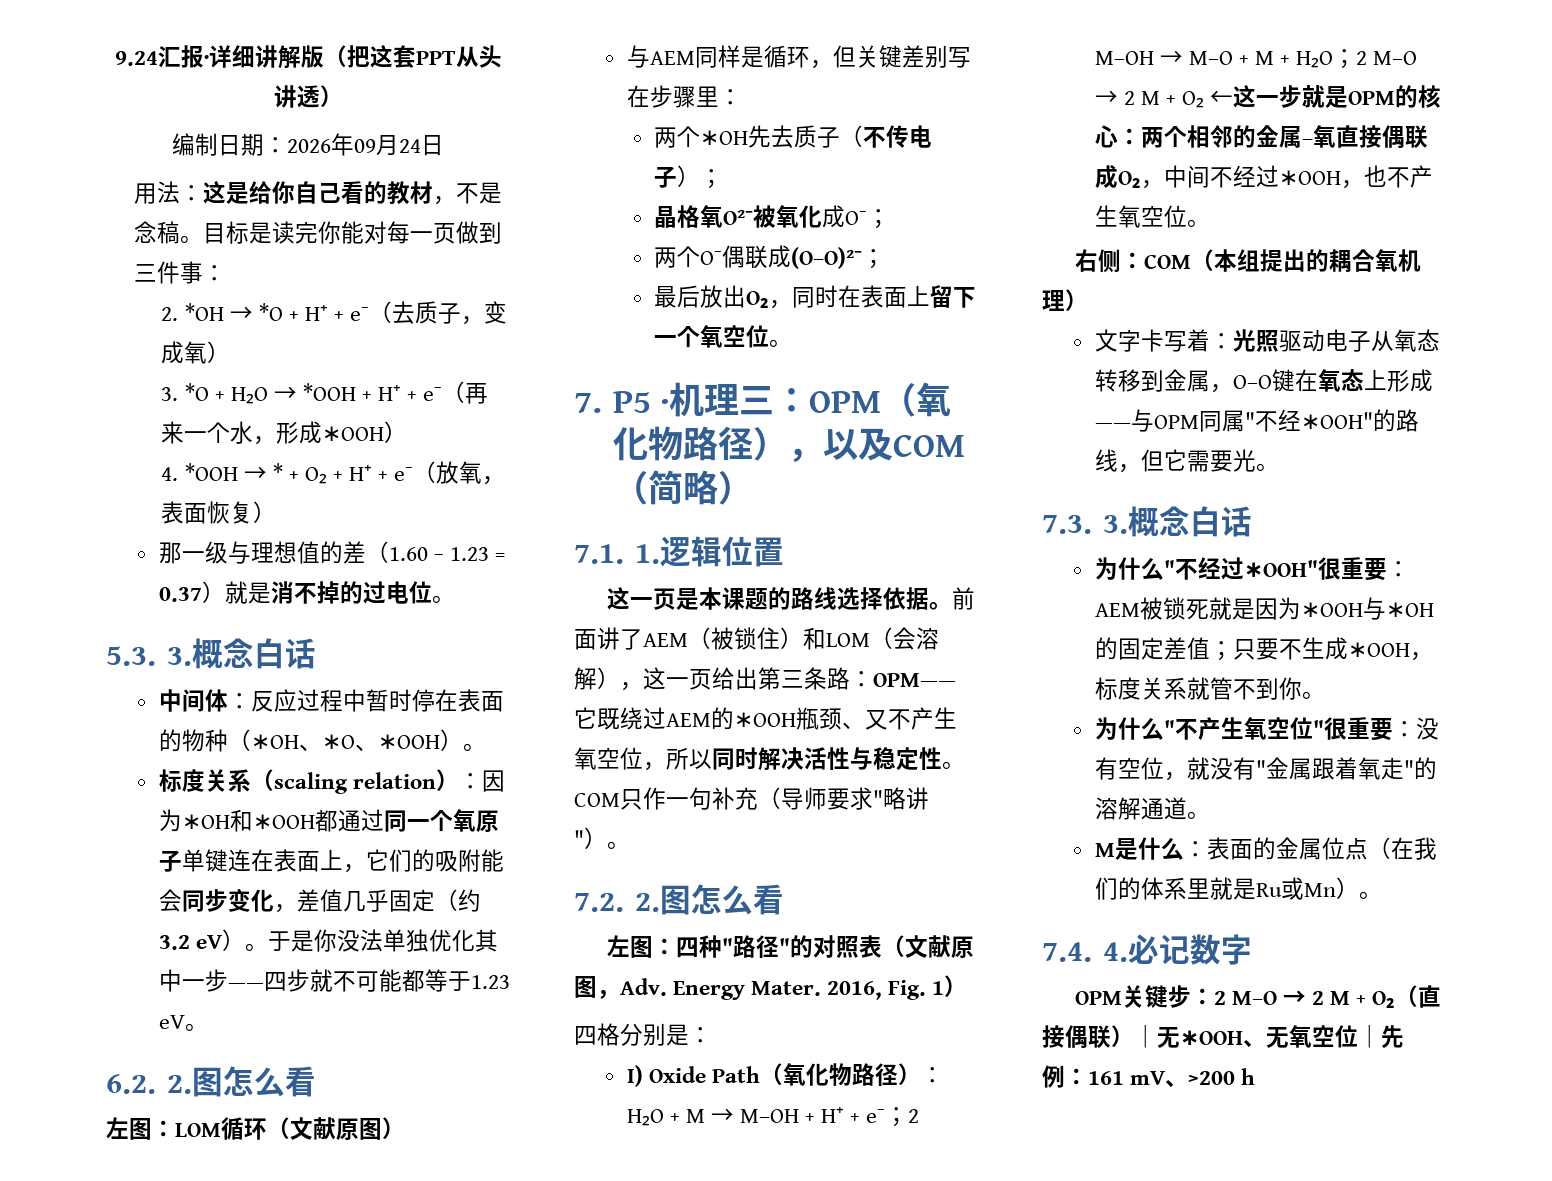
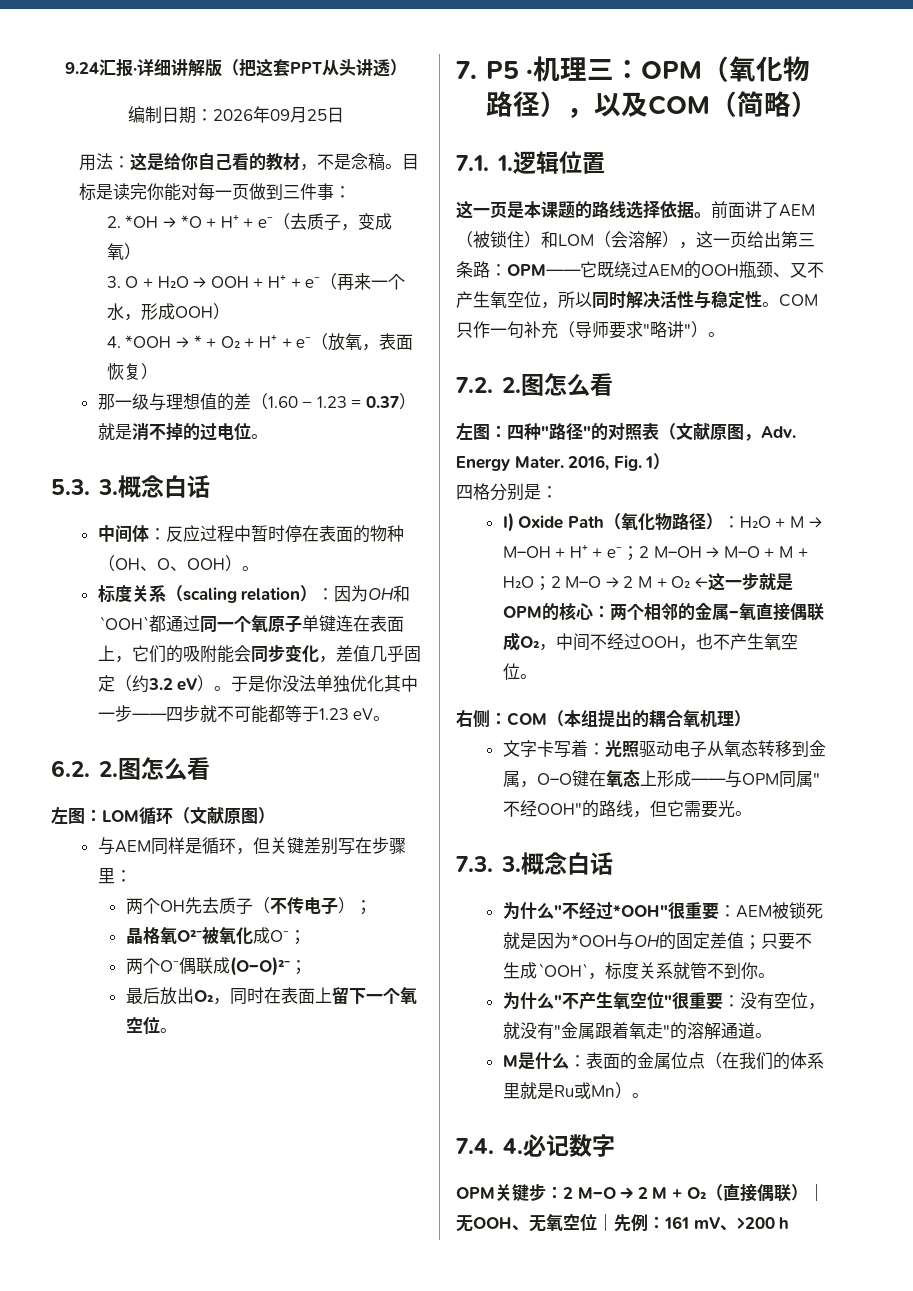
- 编制日期：2026年09月24日
+ 编制日期：2026年09月25日
- 3. *O + H₂O → *OOH + H⁺ + e⁻（再来一个水，形成∗OOH）
+ 3. O + H₂O → OOH + H⁺ + e⁻（再来一个水，形成OOH）
- 中间体：反应过程中暂时停在表面的物种（∗OH、∗O、∗OOH）。
+ 中间体：反应过程中暂时停在表面的物种（OH、O、OOH）。
- 标度关系（scaling relation）：因为∗OH和∗OOH都通过同一个氧原子单键连在表面上，它们的吸附能会同步变化，差值几乎固定（约3.2 eV）。
+ 标度关系（scaling relation）：因为OH和`OOH`都通过同一个氧原子单键连在表面上，它们的吸附能会同步变化，差值几乎固定（约3.2 eV）。
- 两个∗OH先去质子（不传电子）；
+ 两个OH先去质子（不传电子）；
- 前面讲了AEM（被锁住）和LOM（会溶解），这一页给出第三条路：OPM——它既绕过AEM的∗OOH瓶颈、又不产生氧空位，所以同时解决活性与稳定性。
+ 前面讲了AEM（被锁住）和LOM（会溶解），这一页给出第三条路：OPM——它既绕过AEM的OOH瓶颈、又不产生氧空位，所以同时解决活性与稳定性。
- I) Oxide Path（氧化物路径）：H₂O + M → M–OH + H⁺ + e⁻；2 M–OH → M–O + M + H₂O；2 M–O → 2 M + O₂ ←这一步就是OPM的核心：两个相邻的金属–氧直接偶联成O₂，中间不经过∗OOH，也不产生氧空位。
+ I) Oxide Path（氧化物路径）：H₂O + M → M–OH + H⁺ + e⁻；2 M–OH → M–O + M + H₂O；2 M–O → 2 M + O₂ ←这一步就是OPM的核心：两个相邻的金属–氧直接偶联成O₂，中间不经过OOH，也不产生氧空位。
- 文字卡写着：光照驱动电子从氧态转移到金属，O–O键在氧态上形成——与OPM同属"不经∗OOH"的路线，但它需要光。
+ 文字卡写着：光照驱动电子从氧态转移到金属，O–O键在氧态上形成——与OPM同属"不经OOH"的路线，但它需要光。
- 为什么"不经过∗OOH"很重要：AEM被锁死就是因为∗OOH与∗OH的固定差值；只要不生成∗OOH，标度关系就管不到你。
+ 为什么"不经过*OOH"很重要：AEM被锁死就是因为*OOH与OH的固定差值；只要不生成`OOH`，标度关系就管不到你。
- OPM关键步：2 M–O → 2 M + O₂（直接偶联）｜无∗OOH、无氧空位｜先例：161 mV、>200 h
+ OPM关键步：2 M–O → 2 M + O₂（直接偶联）｜无OOH、无氧空位｜先例：161 mV、>200 h

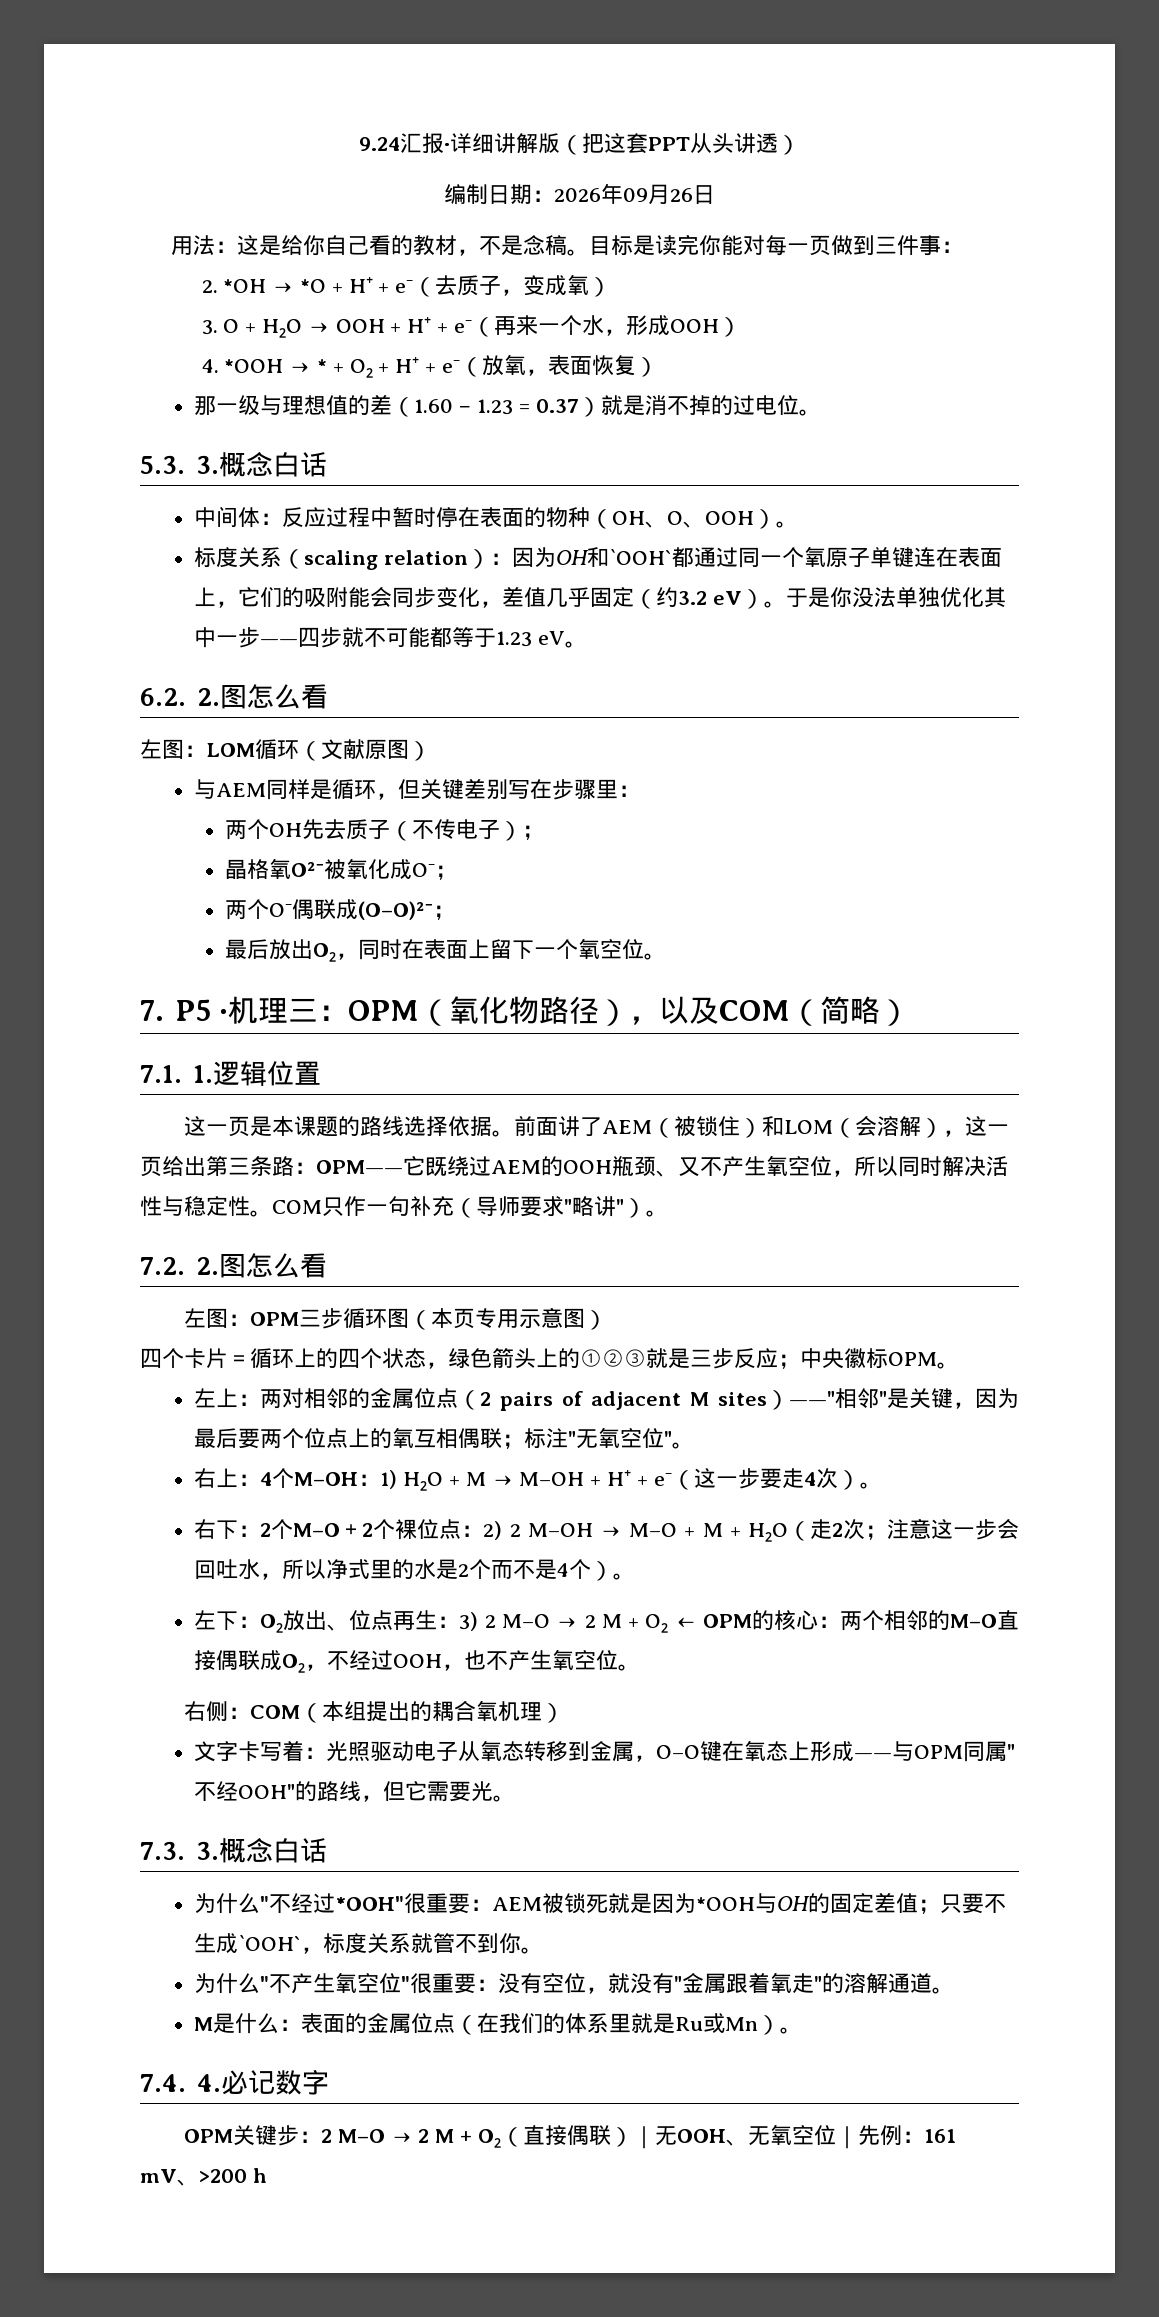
- 编制日期：2026年09月25日
+ 编制日期：2026年09月26日
- 左图：四种"路径"的对照表（文献原图，Adv. Energy Mater. 2016, Fig. 1）
- 四格分别是：
- I) Oxide Path（氧化物路径）：H₂O + M → M–OH + H⁺ + e⁻；2 M–OH → M–O + M + H₂O；2 M–O → 2 M + O₂ ←这一步就是OPM的核心：两个相邻的金属–氧直接偶联成O₂，中间不经过OOH，也不产生氧空位。
+ 左图：OPM三步循环图（本页专用示意图）
+ 四个卡片＝循环上的四个状态，绿色箭头上的①②③就是三步反应；中央徽标OPM。
+ 左上：两对相邻的金属位点（2 pairs of adjacent M sites）——"相邻"是关键，因为最后要两个位点上的氧互相偶联；标注"无氧空位"。
+ 右上：4个M–OH：1) H₂O + M → M–OH + H⁺ + e⁻（这一步要走4次）。
+ 右下：2个M–O＋2个裸位点：2) 2 M–OH → M–O + M + H₂O（走2次；注意这一步会回吐水，所以净式里的水是2个而不是4个）。
+ 左下：O₂放出、位点再生：3) 2 M–O → 2 M + O₂ ← OPM的核心：两个相邻的M–O直接偶联成O₂，不经过OOH，也不产生氧空位。

